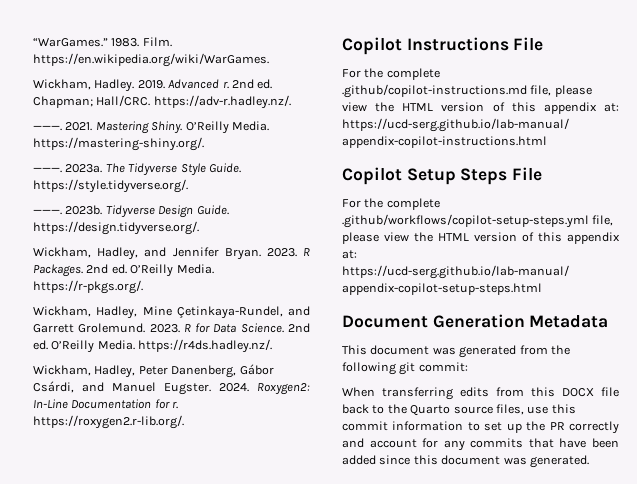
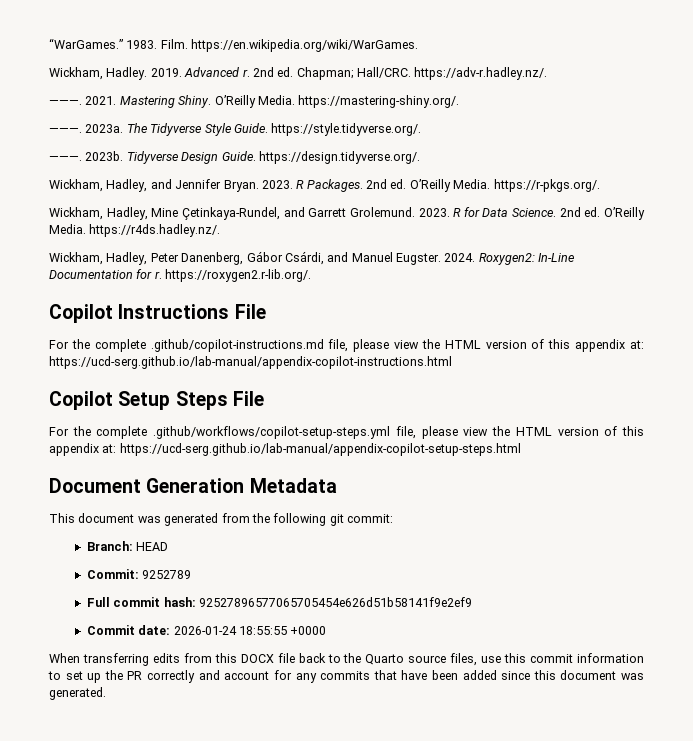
+ Branch: HEAD
+ Commit: 9252789
+ Full commit hash: 92527896577065705454e626d51b58141f9e2ef9
+ Commit date: 2026-01-24 18:55:55 +0000

